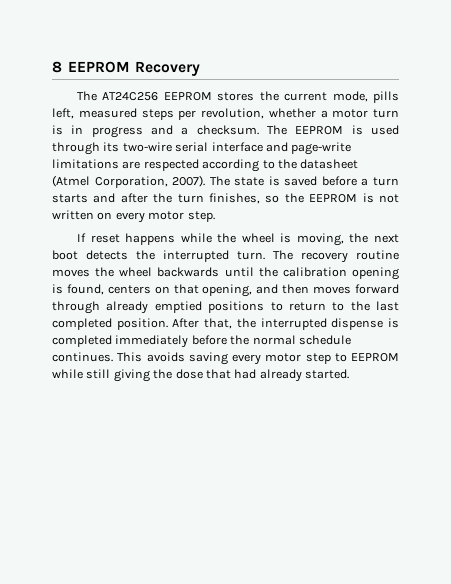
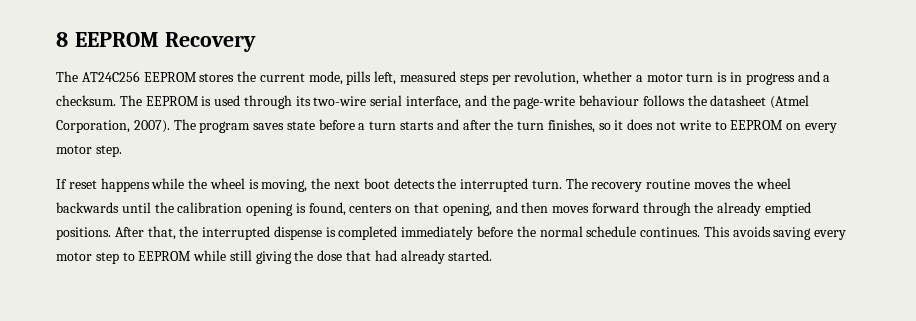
- The EEPROM is used through its two-wire serial interface and page-write limitations are respected according to the datasheet (Atmel Corporation, 2007).
+ The EEPROM is used through its two-wire serial interface, and the page-write behaviour follows the datasheet (Atmel Corporation, 2007).
- The state is saved before a turn starts and after the turn finishes, so the EEPROM is not written on every motor step.
+ The program saves state before a turn starts and after the turn finishes, so it does not write to EEPROM on every motor step.
- The recovery routine moves the wheel backwards until the calibration opening is found, centers on that opening, and then moves forward through already emptied positions to return to the last completed position.
+ The recovery routine moves the wheel backwards until the calibration opening is found, centers on that opening, and then moves forward through the already emptied positions.

